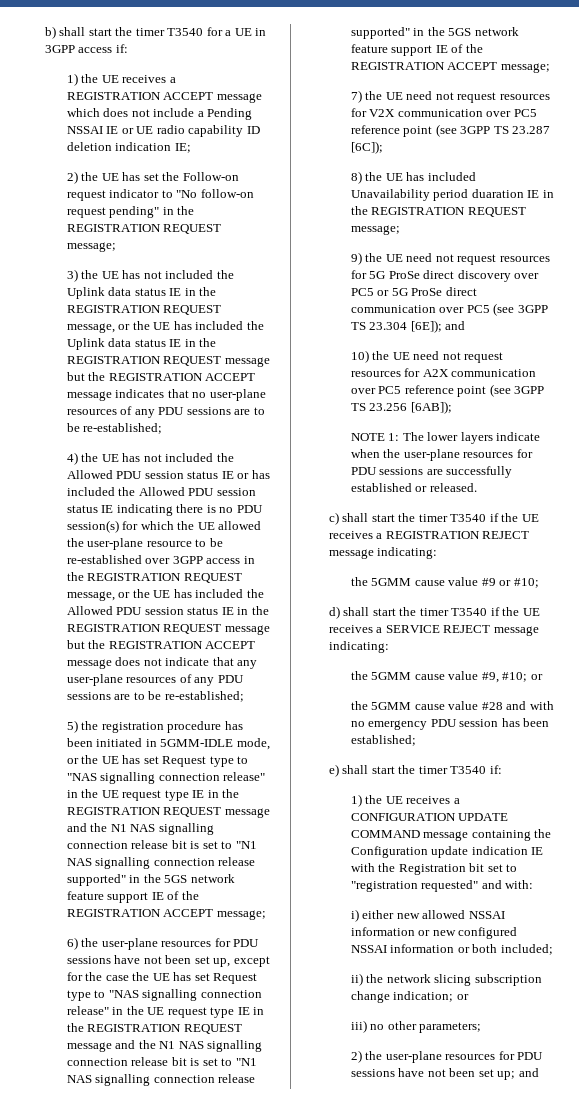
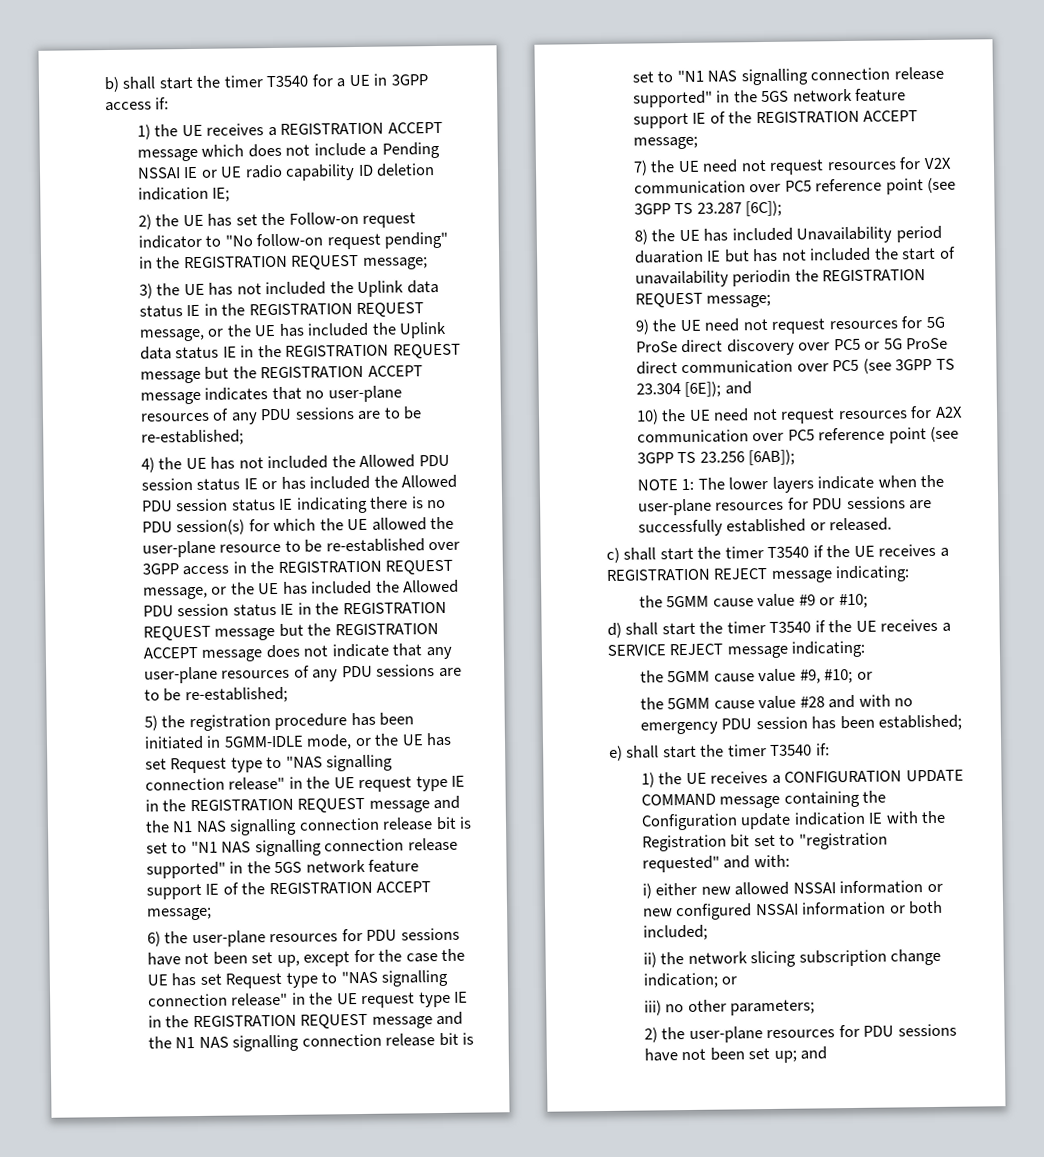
- 8) the UE has included Unavailability period duaration IE in the REGISTRATION REQUEST message;
+ 8) the UE has included Unavailability period duaration IE but has not included the start of unavailability periodin the REGISTRATION REQUEST message;

